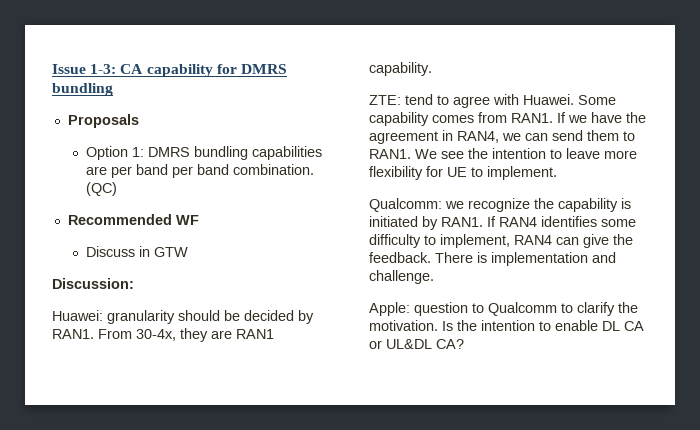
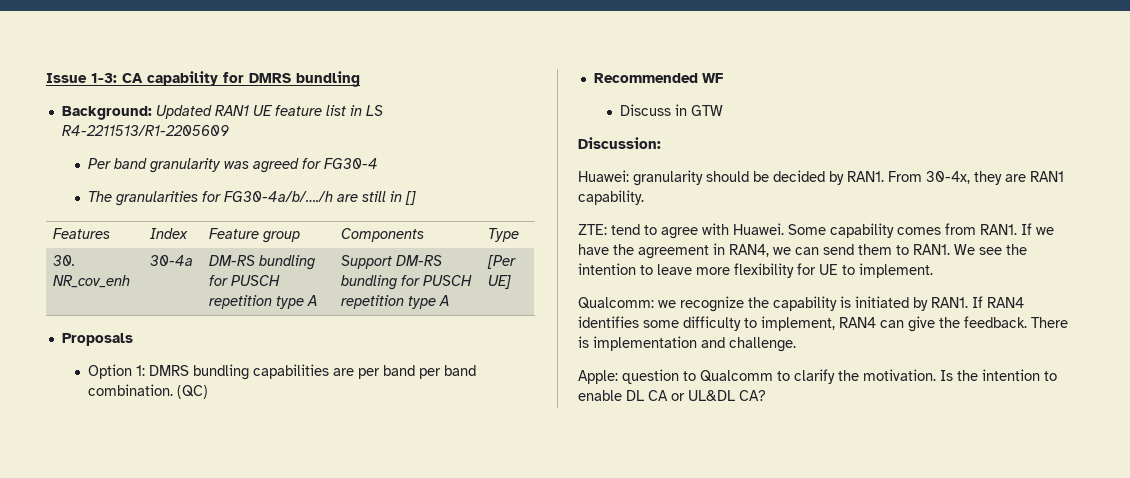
+ Background: Updated RAN1 UE feature list in LS R4-2211513/R1-2205609
+ Per band granularity was agreed for FG30-4
+ The granularities for FG30-4a/b/…./h are still in []
+ Features | Index | Feature group | Components | Type
+ 30. NR_cov_enh | 30-4a | DM-RS bundling for PUSCH repetition type A | Support DM-RS bundling for PUSCH repetition type A | [Per UE]

